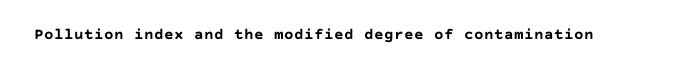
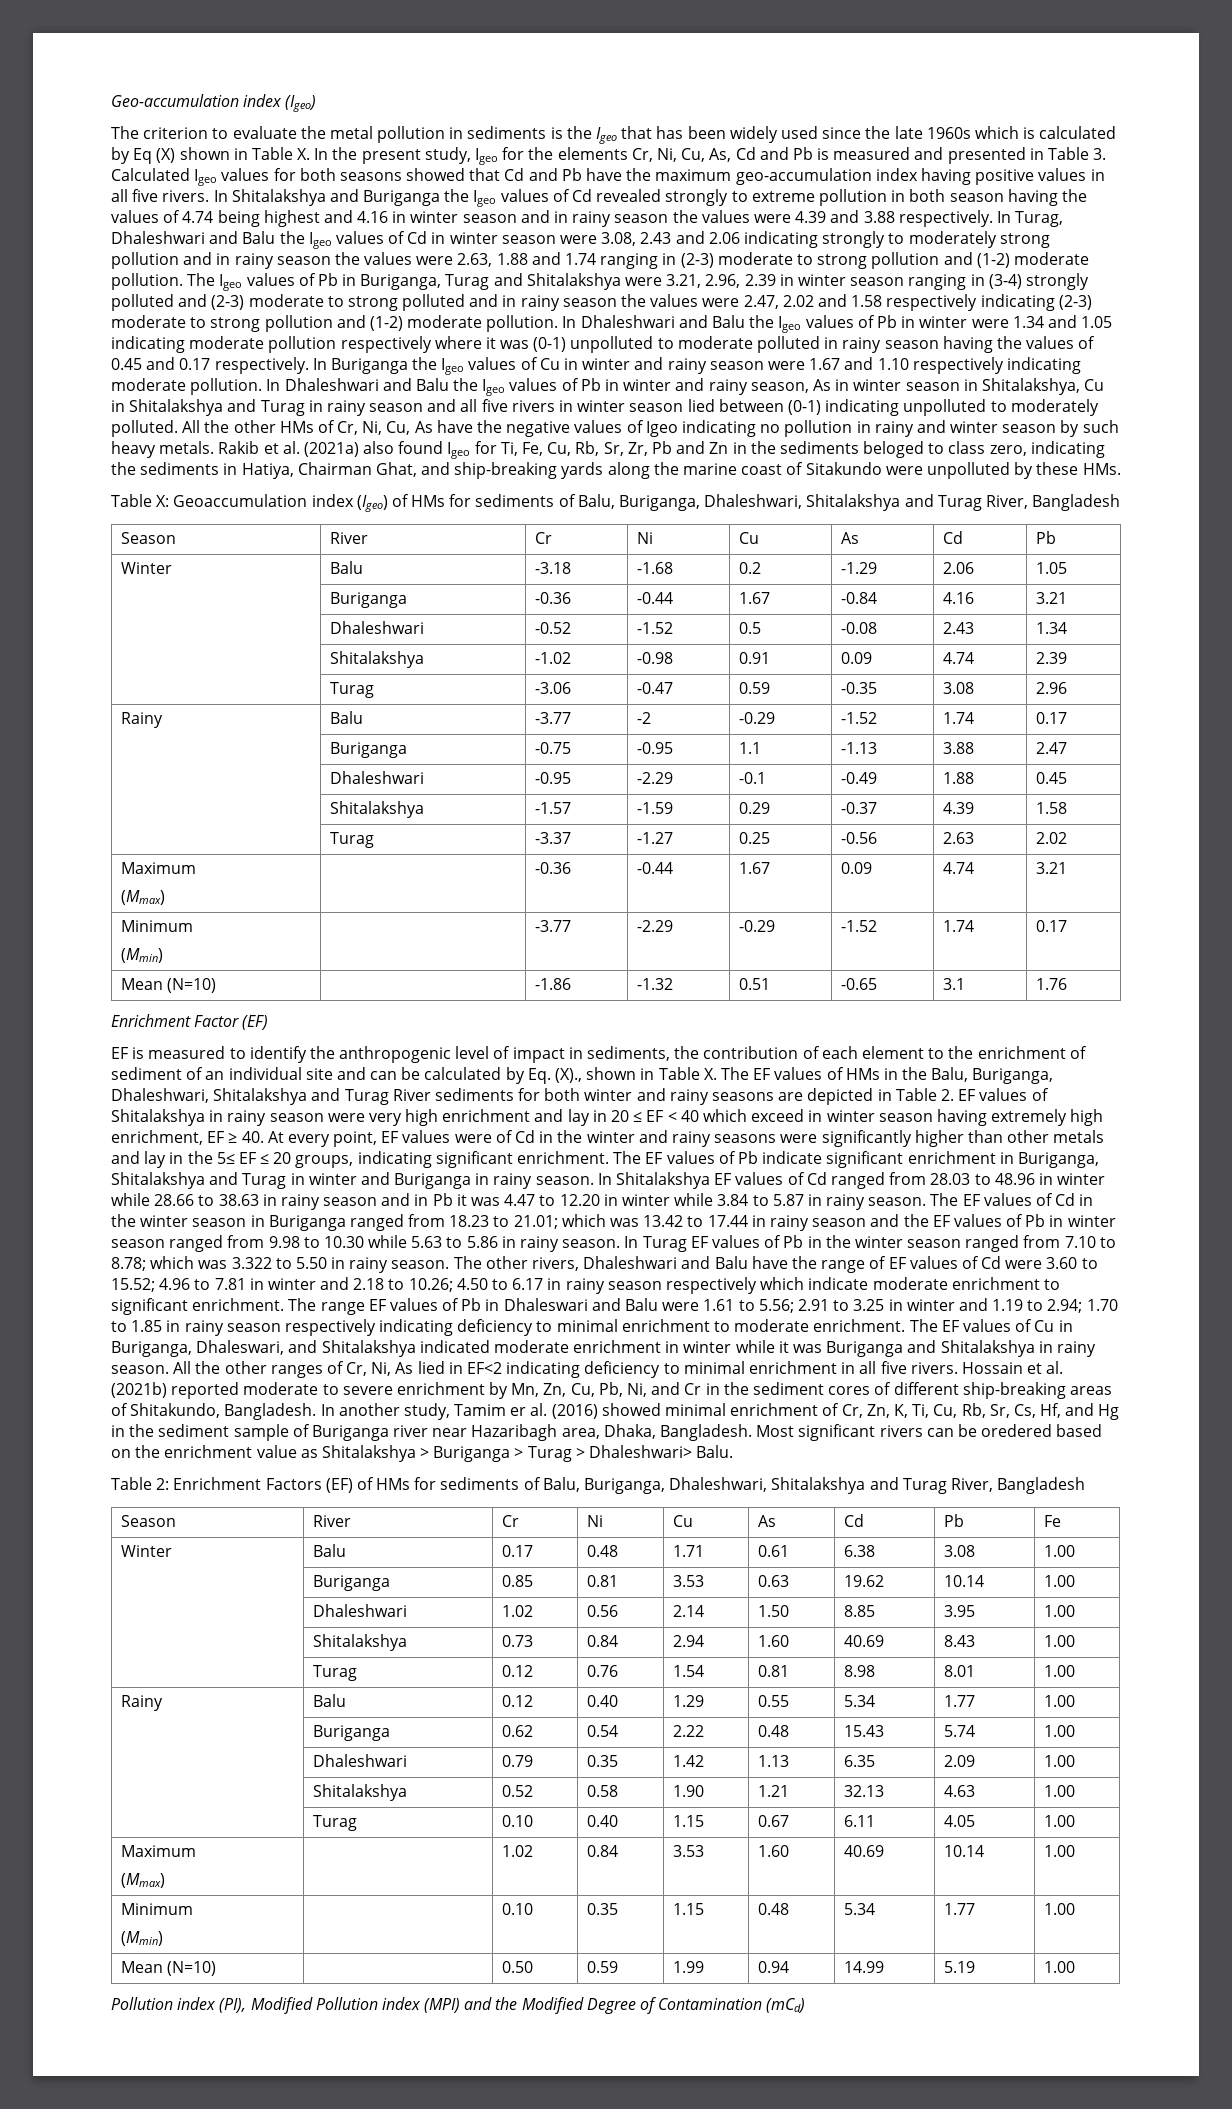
- Pollution index and the modified degree of contamination
+ Geo-accumulation index (Igeo)
+ The criterion to evaluate the metal pollution in sediments is the Igeo that has been widely used since the late 1960s which is calculated by Eq (X) shown in Table X. In the present study, Igeo for the elements Cr, Ni, Cu, As, Cd and Pb is measured and presented in Table 3. Calculated Igeo values for both seasons showed that Cd and Pb have the maximum geo-accumulation index having positive values in all five rivers. In Shitalakshya and Buriganga the Igeo values of Cd revealed strongly to extreme pollution in both season having the values of 4.74 being highest and 4.16 in winter season and in rainy season the values were 4.39 and 3.88 respectively. In Turag, Dhaleshwari and Balu the Igeo values of Cd in winter season were 3.08, 2.43 and 2.06 indicating strongly to moderately strong pollution and in rainy season the values were 2.63, 1.88 and 1.74 ranging in (2-3) moderate to strong pollution and (1-2) moderate pollution. The Igeo values of Pb in Buriganga, Turag and Shitalakshya were 3.21, 2.96, 2.39 in winter season ranging in (3-4) strongly polluted and (2-3) moderate to strong polluted and in rainy season the values were 2.47, 2.02 and 1.58 respectively indicating (2-3) moderate to strong pollution and (1-2) moderate pollution. In Dhaleshwari and Balu the Igeo values of Pb in winter were 1.34 and 1.05 indicating moderate pollution respectively where it was (0-1) unpolluted to moderate polluted in rainy season having the values of 0.45 and 0.17 respectively. In Buriganga the Igeo values of Cu in winter and rainy season were 1.67 and 1.10 respectively indicating moderate pollution. In Dhaleshwari and Balu the Igeo values of Pb in winter and rainy season, As in winter season in Shitalakshya, Cu in Shitalakshya and Turag in rainy season and all five rivers in winter season lied between (0-1) indicating unpolluted to moderately polluted. All the other HMs of Cr, Ni, Cu, As have the negative values of Igeo indicating no pollution in rainy and winter season by such heavy metals. Rakib et al. (2021a) also found Igeo for Ti, Fe, Cu, Rb, Sr, Zr, Pb and Zn in the sediments beloged to class zero, indicating the sediments in Hatiya, Chairman Ghat, and ship-breaking yards along the marine coast of Sitakundo were unpolluted by these HMs.
+ Table X: Geoaccumulation index (Igeo) of HMs for sediments of Balu, Buriganga, Dhaleshwari, Shitalakshya and Turag River, Bangladesh
+ Season | River | Cr | Ni | Cu | As | Cd | Pb
+ Winter | Balu | -3.18 | -1.68 | 0.2 | -1.29 | 2.06 | 1.05
+ | Buriganga | -0.36 | -0.44 | 1.67 | -0.84 | 4.16 | 3.21
+ | Dhaleshwari | -0.52 | -1.52 | 0.5 | -0.08 | 2.43 | 1.34
+ | Shitalakshya | -1.02 | -0.98 | 0.91 | 0.09 | 4.74 | 2.39
+ | Turag | -3.06 | -0.47 | 0.59 | -0.35 | 3.08 | 2.96
+ Rainy | Balu | -3.77 | -2 | -0.29 | -1.52 | 1.74 | 0.17
+ | Buriganga | -0.75 | -0.95 | 1.1 | -1.13 | 3.88 | 2.47
+ | Dhaleshwari | -0.95 | -2.29 | -0.1 | -0.49 | 1.88 | 0.45
+ | Shitalakshya | -1.57 | -1.59 | 0.29 | -0.37 | 4.39 | 1.58
+ | Turag | -3.37 | -1.27 | 0.25 | -0.56 | 2.63 | 2.02
+ Maximum
+ (Mmax) | | -0.36 | -0.44 | 1.67 | 0.09 | 4.74 | 3.21
+ Minimum
+ (Mmin) | | -3.77 | -2.29 | -0.29 | -1.52 | 1.74 | 0.17
+ Mean (N=10) | | -1.86 | -1.32 | 0.51 | -0.65 | 3.1 | 1.76
+ Enrichment Factor (EF)
+ EF is measured to identify the anthropogenic level of impact in sediments, the contribution of each element to the enrichment of sediment of an individual site and can be calculated by Eq. (X)., shown in Table X. The EF values of HMs in the Balu, Buriganga, Dhaleshwari, Shitalakshya and Turag River sediments for both winter and rainy seasons are depicted in Table 2. EF values of Shitalakshya in rainy season were very high enrichment and lay in 20 ≤ EF < 40 which exceed in winter season having extremely high enrichment, EF ≥ 40. At every point, EF values were of Cd in the winter and rainy seasons were significantly higher than other metals and lay in the 5≤ EF ≤ 20 groups, indicating significant enrichment. The EF values of Pb indicate significant enrichment in Buriganga, Shitalakshya and Turag in winter and Buriganga in rainy season. In Shitalakshya EF values of Cd ranged from 28.03 to 48.96 in winter while 28.66 to 38.63 in rainy season and in Pb it was 4.47 to 12.20 in winter while 3.84 to 5.87 in rainy season. The EF values of Cd in the winter season in Buriganga ranged from 18.23 to 21.01; which was 13.42 to 17.44 in rainy season and the EF values of Pb in winter season ranged from 9.98 to 10.30 while 5.63 to 5.86 in rainy season. In Turag EF values of Pb in the winter season ranged from 7.10 to 8.78; which was 3.322 to 5.50 in rainy season. The other rivers, Dhaleshwari and Balu have the range of EF values of Cd were 3.60 to 15.52; 4.96 to 7.81 in winter and 2.18 to 10.26; 4.50 to 6.17 in rainy season respectively which indicate moderate enrichment to significant enrichment. The range EF values of Pb in Dhaleswari and Balu were 1.61 to 5.56; 2.91 to 3.25 in winter and 1.19 to 2.94; 1.70 to 1.85 in rainy season respectively indicating deficiency to minimal enrichment to moderate enrichment. The EF values of Cu in Buriganga, Dhaleswari, and Shitalakshya indicated moderate enrichment in winter while it was Buriganga and Shitalakshya in rainy season. All the other ranges of Cr, Ni, As lied in EF<2 indicating deficiency to minimal enrichment in all five rivers. Hossain et al. (2021b) reported moderate to severe enrichment by Mn, Zn, Cu, Pb, Ni, and Cr in the sediment cores of different ship-breaking areas of Shitakundo, Bangladesh. In another study, Tamim er al. (2016) showed minimal enrichment of Cr, Zn, K, Ti, Cu, Rb, Sr, Cs, Hf, and Hg in the sediment sample of Buriganga river near Hazaribagh area, Dhaka, Bangladesh. Most significant rivers can be oredered based on the enrichment value as Shitalakshya > Buriganga > Turag > Dhaleshwari> Balu.
+ Table 2: Enrichment Factors (EF) of HMs for sediments of Balu, Buriganga, Dhaleshwari, Shitalakshya and Turag River, Bangladesh
+ Season | River | Cr | Ni | Cu | As | Cd | Pb | Fe
+ Winter | Balu | 0.17 | 0.48 | 1.71 | 0.61 | 6.38 | 3.08 | 1.00
+ | Buriganga | 0.85 | 0.81 | 3.53 | 0.63 | 19.62 | 10.14 | 1.00
+ | Dhaleshwari | 1.02 | 0.56 | 2.14 | 1.50 | 8.85 | 3.95 | 1.00
+ | Shitalakshya | 0.73 | 0.84 | 2.94 | 1.60 | 40.69 | 8.43 | 1.00
+ | Turag | 0.12 | 0.76 | 1.54 | 0.81 | 8.98 | 8.01 | 1.00
+ Rainy | Balu | 0.12 | 0.40 | 1.29 | 0.55 | 5.34 | 1.77 | 1.00
+ | Buriganga | 0.62 | 0.54 | 2.22 | 0.48 | 15.43 | 5.74 | 1.00
+ | Dhaleshwari | 0.79 | 0.35 | 1.42 | 1.13 | 6.35 | 2.09 | 1.00
+ | Shitalakshya | 0.52 | 0.58 | 1.90 | 1.21 | 32.13 | 4.63 | 1.00
+ | Turag | 0.10 | 0.40 | 1.15 | 0.67 | 6.11 | 4.05 | 1.00
+ Maximum
+ (Mmax) | | 1.02 | 0.84 | 3.53 | 1.60 | 40.69 | 10.14 | 1.00
+ Minimum
+ (Mmin) | | 0.10 | 0.35 | 1.15 | 0.48 | 5.34 | 1.77 | 1.00
+ Mean (N=10) | | 0.50 | 0.59 | 1.99 | 0.94 | 14.99 | 5.19 | 1.00
+ Pollution index (PI), Modified Pollution index (MPI) and the Modified Degree of Contamination (mCd)

